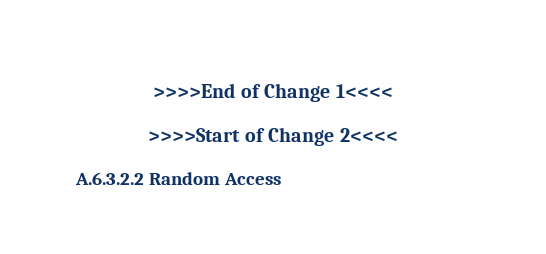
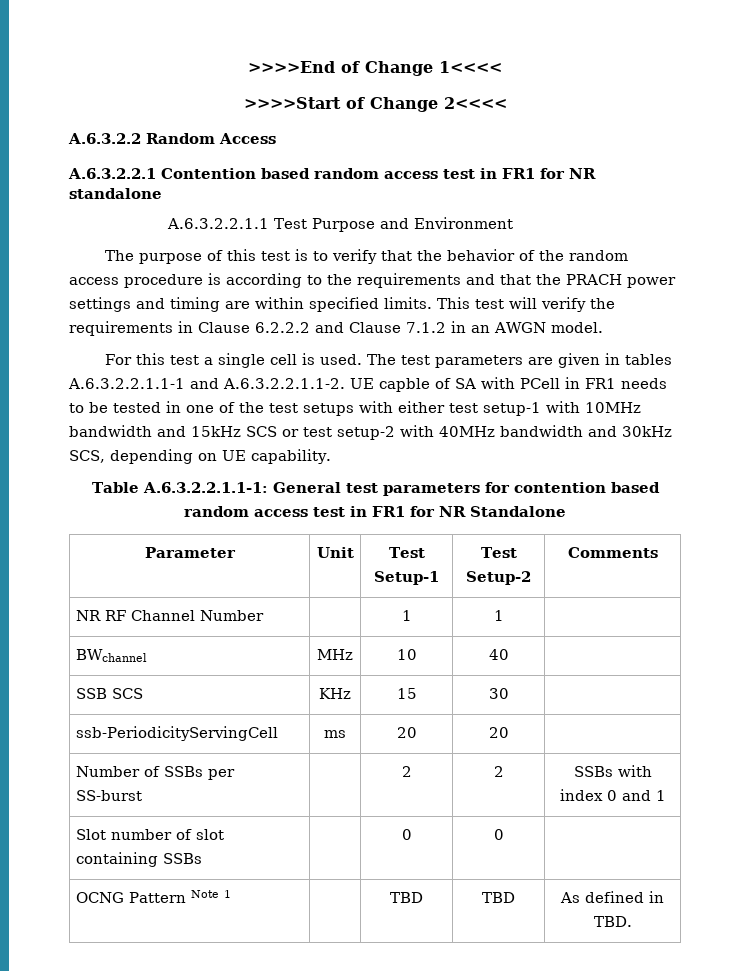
+ A.6.3.2.2.1 Contention based random access test in FR1 for NR standalone
+ A.6.3.2.2.1.1 Test Purpose and Environment
+ The purpose of this test is to verify that the behavior of the random access procedure is according to the requirements and that the PRACH power settings and timing are within specified limits. This test will verify the requirements in Clause 6.2.2.2 and Clause 7.1.2 in an AWGN model.
+ For this test a single cell is used. The test parameters are given in tables A.6.3.2.2.1.1-1 and A.6.3.2.2.1.1-2. UE capble of SA with PCell in FR1 needs to be tested in one of the test setups with either test setup-1 with 10MHz bandwidth and 15kHz SCS or test setup-2 with 40MHz bandwidth and 30kHz SCS, depending on UE capability.
+ Table A.6.3.2.2.1.1-1: General test parameters for contention based random access test in FR1 for NR Standalone
+ Parameter | Unit | Test Setup-1 | Test Setup-2 | Comments
+ NR RF Channel Number | | 1 | 1 |
+ BWchannel | MHz | 10 | 40 |
+ SSB SCS | KHz | 15 | 30 |
+ ssb-PeriodicityServingCell | ms | 20 | 20 |
+ Number of SSBs per SS-burst | | 2 | 2 | SSBs with index 0 and 1
+ Slot number of slot containing SSBs | | 0 | 0 |
+ OCNG Pattern Note 1 | | TBD | TBD | As defined in TBD.

